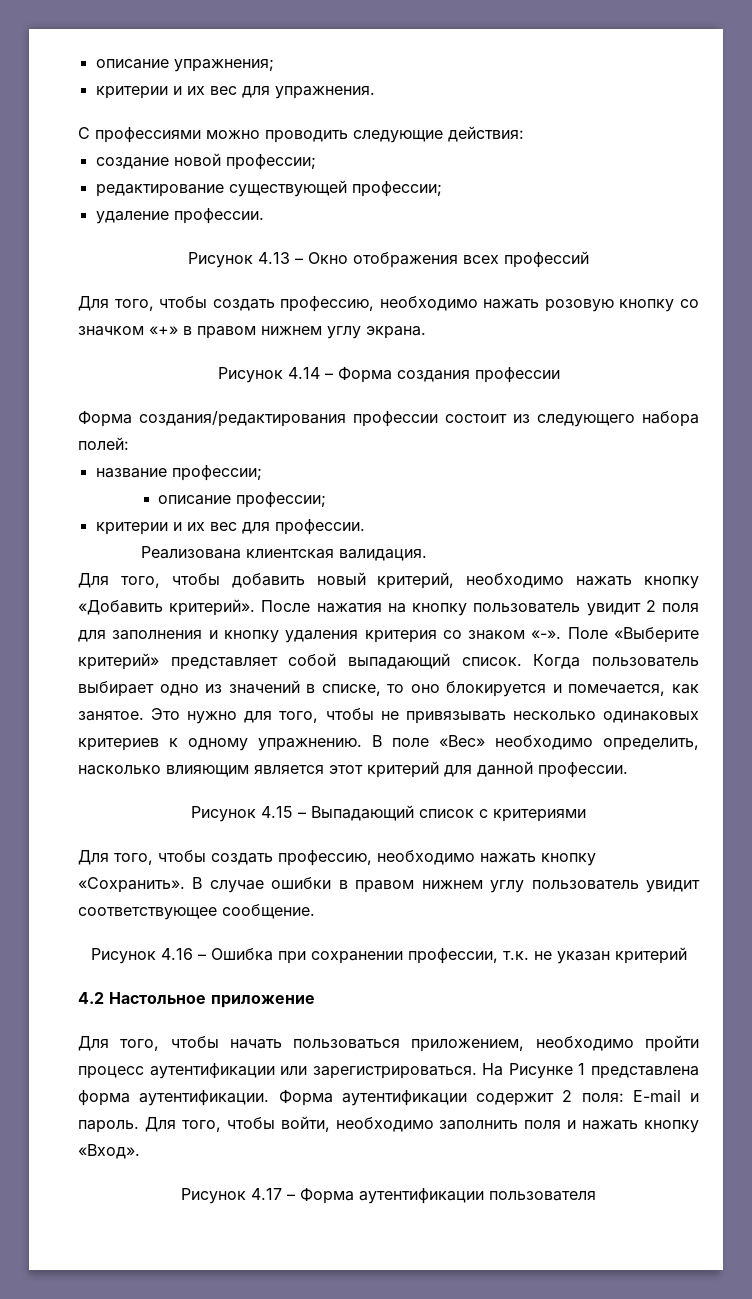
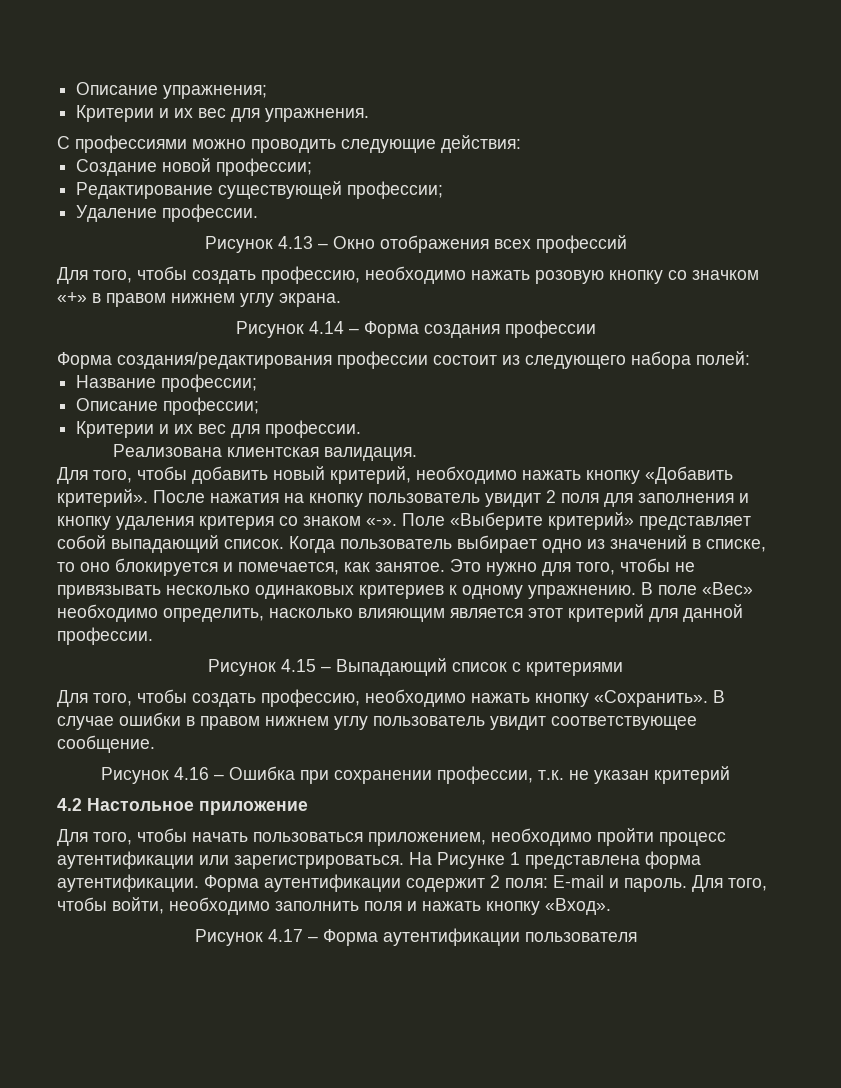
- описание упражнения;
+ Описание упражнения;
- критерии и их вес для упражнения.
+ Критерии и их вес для упражнения.
- создание новой профессии;
+ Создание новой профессии;
- редактирование существующей профессии;
+ Редактирование существующей профессии;
- удаление профессии.
+ Удаление профессии.
- название профессии;
- описание профессии;
- критерии и их вес для профессии.
+ Название профессии;
+ Описание профессии;
+ Критерии и их вес для профессии.

